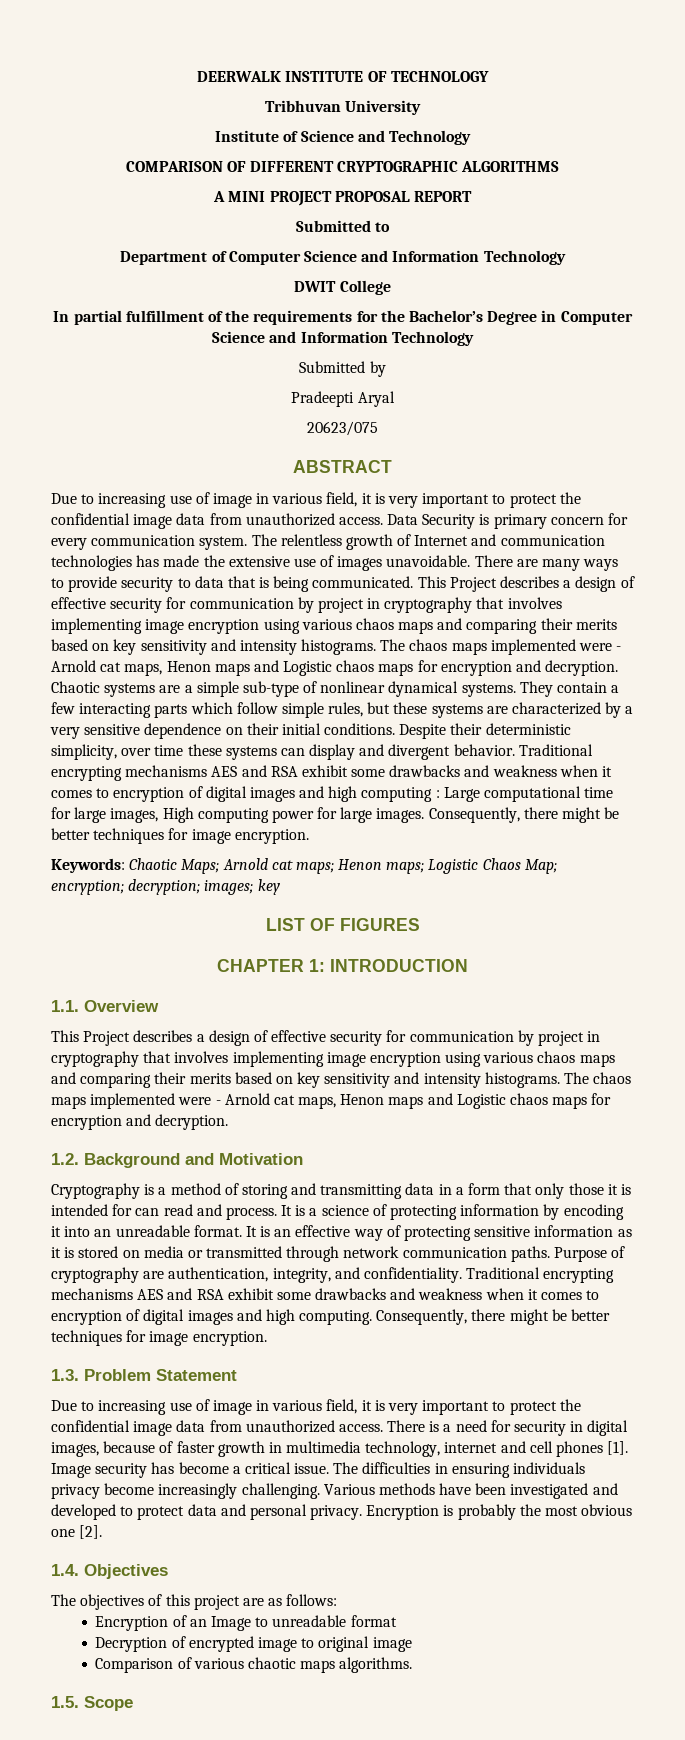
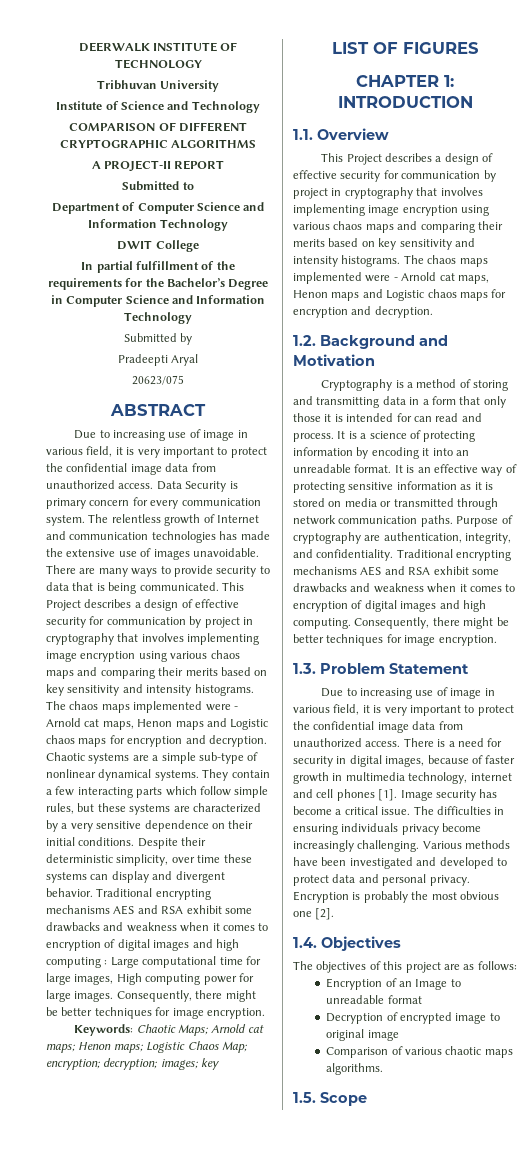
- A MINI PROJECT PROPOSAL REPORT
+ A PROJECT-II REPORT

